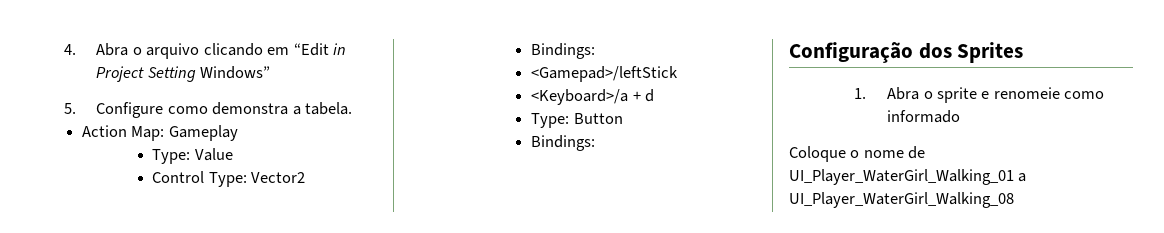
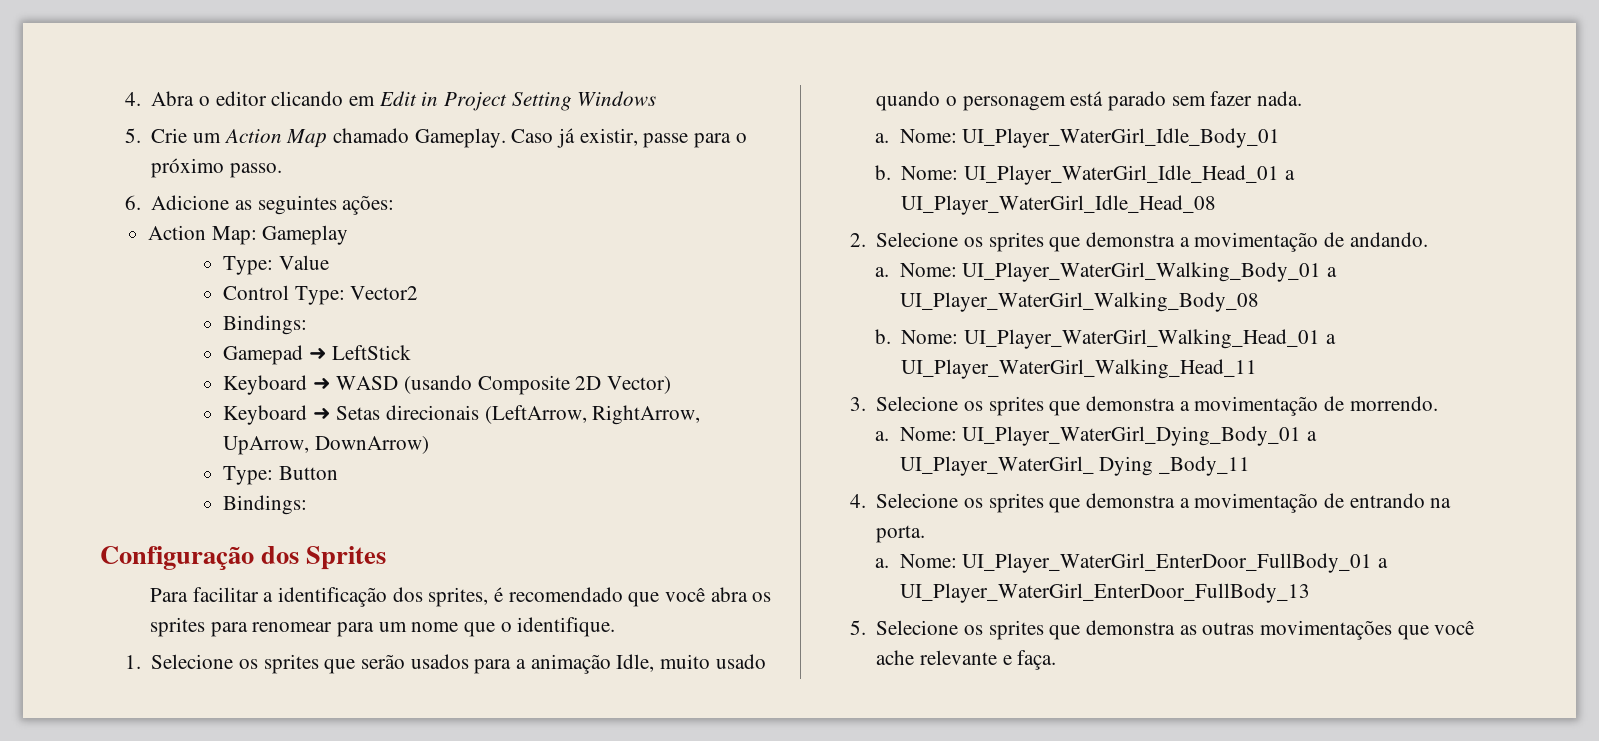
- 4. Abra o arquivo clicando em “Edit in Project Setting Windows”
- 5. Configure como demonstra a tabela.
+ 4. Abra o editor clicando em Edit in Project Setting Windows
+ 5. Crie um Action Map chamado Gameplay. Caso já existir, passe para o próximo passo.
+ 6. Adicione as seguintes ações:
- <Gamepad>/leftStick
- <Keyboard>/a + d
+ Gamepad ➜ LeftStick
+ Keyboard ➜ WASD (usando Composite 2D Vector)
+ Keyboard ➜ Setas direcionais (LeftArrow, RightArrow, UpArrow, DownArrow)
- 1. Abra o sprite e renomeie como informado
- Coloque o nome de UI_Player_WaterGirl_Walking_01 a UI_Player_WaterGirl_Walking_08
+ Para facilitar a identificação dos sprites, é recomendado que você abra os sprites para renomear para um nome que o identifique.
+ 1. Selecione os sprites que serão usados para a animação Idle, muito usado quando o personagem está parado sem fazer nada.
+ a. Nome: UI_Player_WaterGirl_Idle_Body_01
+ b. Nome: UI_Player_WaterGirl_Idle_Head_01 a UI_Player_WaterGirl_Idle_Head_08
+ 2. Selecione os sprites que demonstra a movimentação de andando.
+ a. Nome: UI_Player_WaterGirl_Walking_Body_01 a UI_Player_WaterGirl_Walking_Body_08
+ b. Nome: UI_Player_WaterGirl_Walking_Head_01 a UI_Player_WaterGirl_Walking_Head_11
+ 3. Selecione os sprites que demonstra a movimentação de morrendo.
+ a. Nome: UI_Player_WaterGirl_Dying_Body_01 a UI_Player_WaterGirl_ Dying _Body_11
+ 4. Selecione os sprites que demonstra a movimentação de entrando na porta.
+ a. Nome: UI_Player_WaterGirl_EnterDoor_FullBody_01 a UI_Player_WaterGirl_EnterDoor_FullBody_13
+ 5. Selecione os sprites que demonstra as outras movimentações que você ache relevante e faça.

